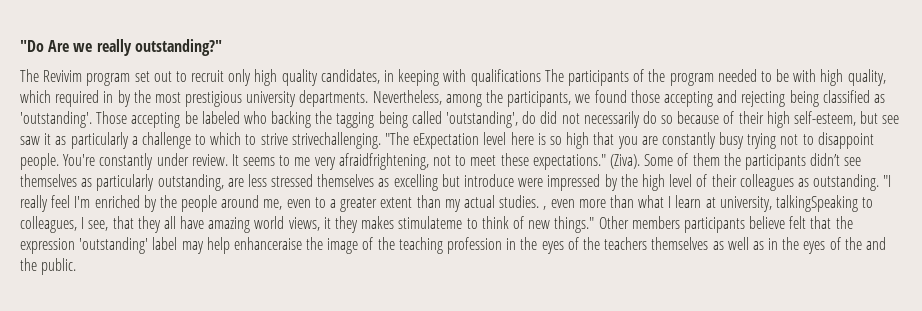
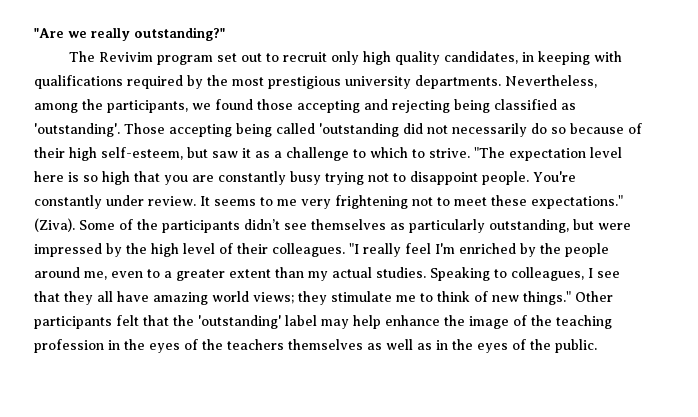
- "Do Are we really outstanding?"
+ "Are we really outstanding?"
- The Revivim program set out to recruit only high quality candidates, in keeping with qualifications The participants of the program needed to be with high quality, which required in by the most prestigious university departments.
+ The Revivim program set out to recruit only high quality candidates, in keeping with qualifications required by the most prestigious university departments.
- Those accepting be labeled who backing the tagging being called 'outstanding', do did not necessarily do so because of their high self-esteem, but see saw it as particularly a challenge to which to strive strivechallenging. "The eExpectation level here is so high that you are constantly busy trying not to disappoint people.
+ Those accepting being called 'outstanding did not necessarily do so because of their high self-esteem, but saw it as a challenge to which to strive. "The expectation level here is so high that you are constantly busy trying not to disappoint people.
- It seems to me very afraidfrightening, not to meet these expectations."
+ It seems to me very frightening not to meet these expectations."
- Some of them the participants didn’t see themselves as particularly outstanding, are less stressed themselves as excelling but introduce were impressed by the high level of their colleagues as outstanding.
+ Some of the participants didn’t see themselves as particularly outstanding, but were impressed by the high level of their colleagues.
- "I really feel I'm enriched by the people around me, even to a greater extent than my actual studies. , even more than what I learn at university, talkingSpeaking to colleagues, I see, that they all have amazing world views, it they makes stimulateme to think of new things."
+ "I really feel I'm enriched by the people around me, even to a greater extent than my actual studies. Speaking to colleagues, I see that they all have amazing world views; they stimulate me to think of new things."
- Other members participants believe felt that the expression 'outstanding' label may help enhanceraise the image of the teaching profession in the eyes of the teachers themselves as well as in the eyes of the and the public.
+ Other participants felt that the 'outstanding' label may help enhance the image of the teaching profession in the eyes of the teachers themselves as well as in the eyes of the public.

